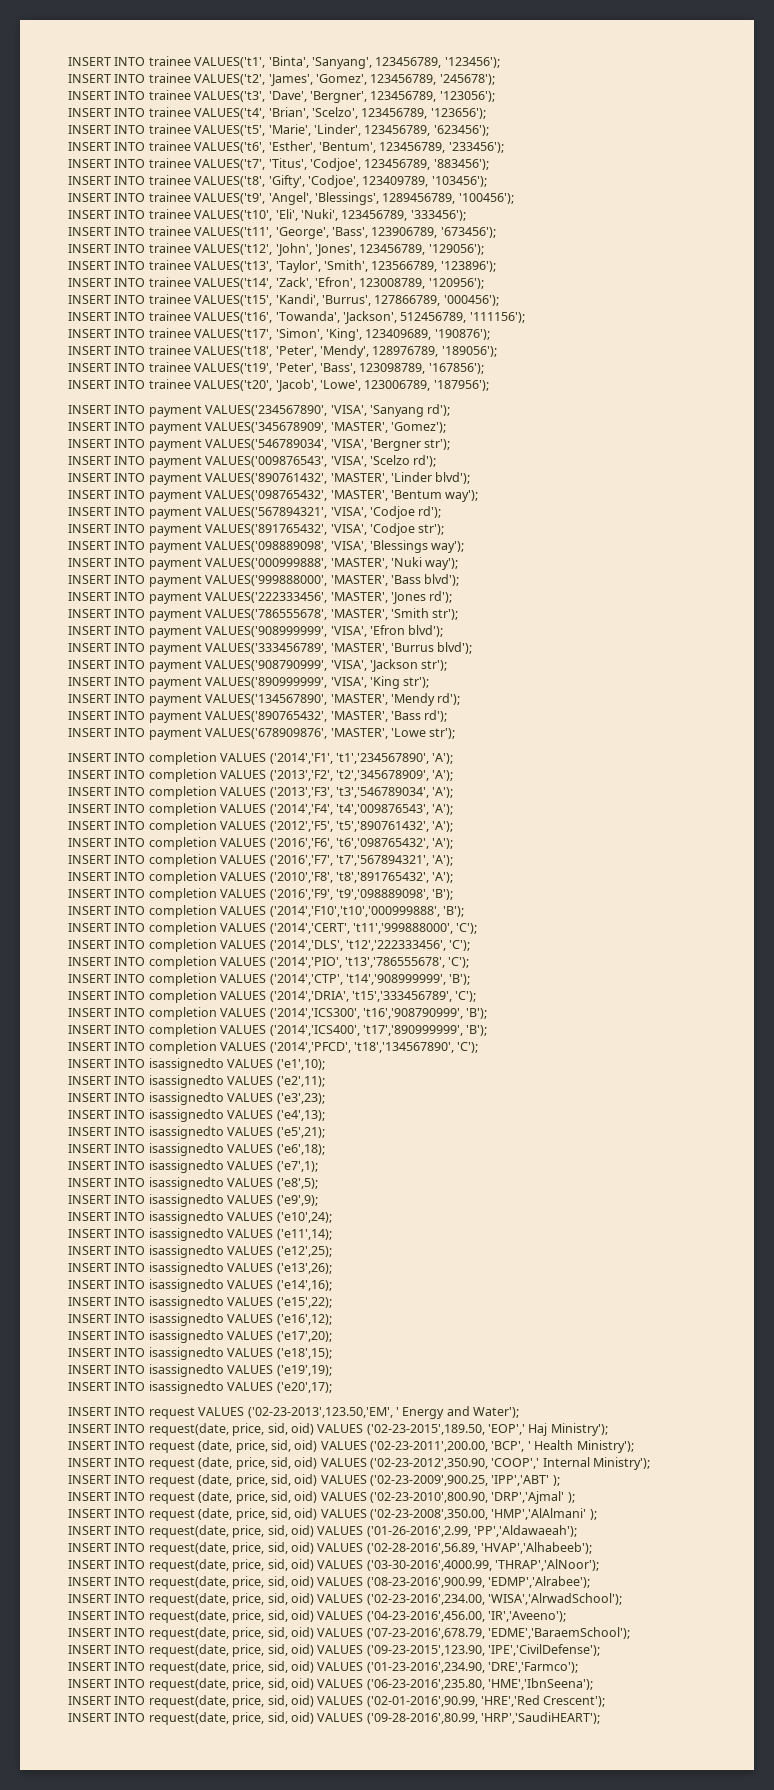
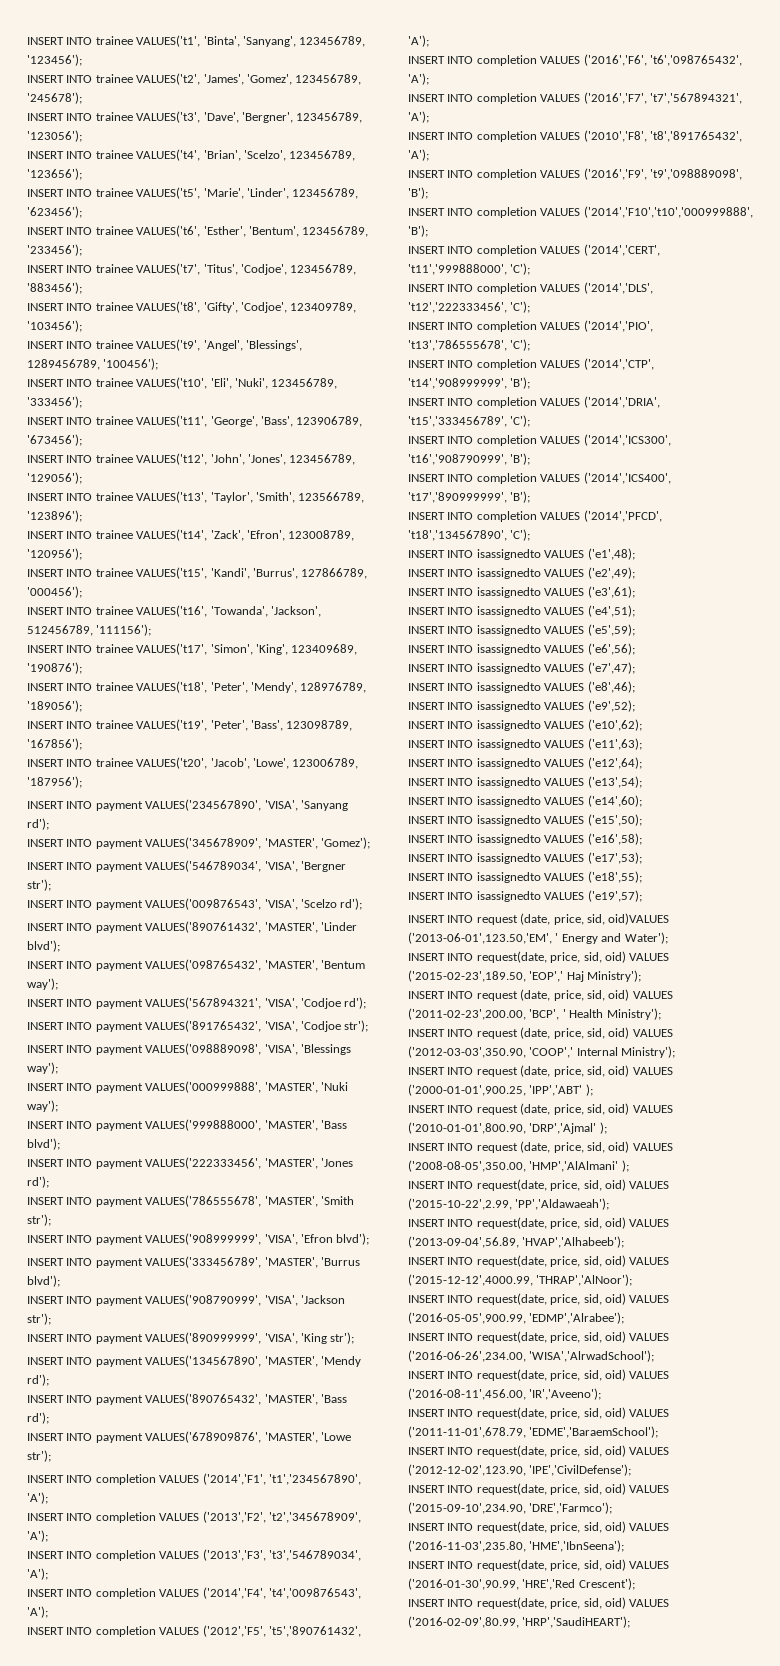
- INSERT INTO isassignedto VALUES ('e1',10);
- INSERT INTO isassignedto VALUES ('e2',11);
- INSERT INTO isassignedto VALUES ('e3',23);
- INSERT INTO isassignedto VALUES ('e4',13);
- INSERT INTO isassignedto VALUES ('e5',21);
- INSERT INTO isassignedto VALUES ('e6',18);
- INSERT INTO isassignedto VALUES ('e7',1);
- INSERT INTO isassignedto VALUES ('e8',5);
- INSERT INTO isassignedto VALUES ('e9',9);
- INSERT INTO isassignedto VALUES ('e10',24);
- INSERT INTO isassignedto VALUES ('e11',14);
- INSERT INTO isassignedto VALUES ('e12',25);
- INSERT INTO isassignedto VALUES ('e13',26);
- INSERT INTO isassignedto VALUES ('e14',16);
- INSERT INTO isassignedto VALUES ('e15',22);
- INSERT INTO isassignedto VALUES ('e16',12);
- INSERT INTO isassignedto VALUES ('e17',20);
- INSERT INTO isassignedto VALUES ('e18',15);
- INSERT INTO isassignedto VALUES ('e19',19);
- INSERT INTO isassignedto VALUES ('e20',17);
- INSERT INTO request VALUES ('02-23-2013',123.50,'EM', ' Energy and Water');
+ INSERT INTO isassignedto VALUES ('e1',48);
+ INSERT INTO isassignedto VALUES ('e2',49);
+ INSERT INTO isassignedto VALUES ('e3',61);
+ INSERT INTO isassignedto VALUES ('e4',51);
+ INSERT INTO isassignedto VALUES ('e5',59);
+ INSERT INTO isassignedto VALUES ('e6',56);
+ INSERT INTO isassignedto VALUES ('e7',47);
+ INSERT INTO isassignedto VALUES ('e8',46);
+ INSERT INTO isassignedto VALUES ('e9',52);
+ INSERT INTO isassignedto VALUES ('e10',62);
+ INSERT INTO isassignedto VALUES ('e11',63);
+ INSERT INTO isassignedto VALUES ('e12',64);
+ INSERT INTO isassignedto VALUES ('e13',54);
+ INSERT INTO isassignedto VALUES ('e14',60);
+ INSERT INTO isassignedto VALUES ('e15',50);
+ INSERT INTO isassignedto VALUES ('e16',58);
+ INSERT INTO isassignedto VALUES ('e17',53);
+ INSERT INTO isassignedto VALUES ('e18',55);
+ INSERT INTO isassignedto VALUES ('e19',57);
+ INSERT INTO request (date, price, sid, oid)VALUES ('2013-06-01',123.50,'EM', ' Energy and Water');
- INSERT INTO request(date, price, sid, oid) VALUES ('02-23-2015',189.50, 'EOP',' Haj Ministry');
+ INSERT INTO request(date, price, sid, oid) VALUES ('2015-02-23',189.50, 'EOP',' Haj Ministry');
- INSERT INTO request (date, price, sid, oid) VALUES ('02-23-2011',200.00, 'BCP', ' Health Ministry');
+ INSERT INTO request (date, price, sid, oid) VALUES ('2011-02-23',200.00, 'BCP', ' Health Ministry');
- INSERT INTO request (date, price, sid, oid) VALUES ('02-23-2012',350.90, 'COOP',' Internal Ministry');
+ INSERT INTO request (date, price, sid, oid) VALUES ('2012-03-03',350.90, 'COOP',' Internal Ministry');
- INSERT INTO request (date, price, sid, oid) VALUES ('02-23-2009',900.25, 'IPP','ABT' );
+ INSERT INTO request (date, price, sid, oid) VALUES ('2000-01-01',900.25, 'IPP','ABT' );
- INSERT INTO request (date, price, sid, oid) VALUES ('02-23-2010',800.90, 'DRP','Ajmal' );
+ INSERT INTO request (date, price, sid, oid) VALUES ('2010-01-01',800.90, 'DRP','Ajmal' );
- INSERT INTO request (date, price, sid, oid) VALUES ('02-23-2008',350.00, 'HMP','AlAlmani' );
+ INSERT INTO request (date, price, sid, oid) VALUES ('2008-08-05',350.00, 'HMP','AlAlmani' );
- INSERT INTO request(date, price, sid, oid) VALUES ('01-26-2016',2.99, 'PP','Aldawaeah');
+ INSERT INTO request(date, price, sid, oid) VALUES ('2015-10-22',2.99, 'PP','Aldawaeah');
- INSERT INTO request(date, price, sid, oid) VALUES ('02-28-2016',56.89, 'HVAP','Alhabeeb');
+ INSERT INTO request(date, price, sid, oid) VALUES ('2013-09-04',56.89, 'HVAP','Alhabeeb');
- INSERT INTO request(date, price, sid, oid) VALUES ('03-30-2016',4000.99, 'THRAP','AlNoor');
+ INSERT INTO request(date, price, sid, oid) VALUES ('2015-12-12',4000.99, 'THRAP','AlNoor');
- INSERT INTO request(date, price, sid, oid) VALUES ('08-23-2016',900.99, 'EDMP','Alrabee');
+ INSERT INTO request(date, price, sid, oid) VALUES ('2016-05-05',900.99, 'EDMP','Alrabee');
- INSERT INTO request(date, price, sid, oid) VALUES ('02-23-2016',234.00, 'WISA','AlrwadSchool');
+ INSERT INTO request(date, price, sid, oid) VALUES ('2016-06-26',234.00, 'WISA','AlrwadSchool');
- INSERT INTO request(date, price, sid, oid) VALUES ('04-23-2016',456.00, 'IR','Aveeno');
+ INSERT INTO request(date, price, sid, oid) VALUES ('2016-08-11',456.00, 'IR','Aveeno');
- INSERT INTO request(date, price, sid, oid) VALUES ('07-23-2016',678.79, 'EDME','BaraemSchool');
+ INSERT INTO request(date, price, sid, oid) VALUES ('2011-11-01',678.79, 'EDME','BaraemSchool');
- INSERT INTO request(date, price, sid, oid) VALUES ('09-23-2015',123.90, 'IPE','CivilDefense');
+ INSERT INTO request(date, price, sid, oid) VALUES ('2012-12-02',123.90, 'IPE','CivilDefense');
- INSERT INTO request(date, price, sid, oid) VALUES ('01-23-2016',234.90, 'DRE','Farmco');
+ INSERT INTO request(date, price, sid, oid) VALUES ('2015-09-10',234.90, 'DRE','Farmco');
- INSERT INTO request(date, price, sid, oid) VALUES ('06-23-2016',235.80, 'HME','IbnSeena');
+ INSERT INTO request(date, price, sid, oid) VALUES ('2016-11-03',235.80, 'HME','IbnSeena');
- INSERT INTO request(date, price, sid, oid) VALUES ('02-01-2016',90.99, 'HRE','Red Crescent');
+ INSERT INTO request(date, price, sid, oid) VALUES ('2016-01-30',90.99, 'HRE','Red Crescent');
- INSERT INTO request(date, price, sid, oid) VALUES ('09-28-2016',80.99, 'HRP','SaudiHEART');
+ INSERT INTO request(date, price, sid, oid) VALUES ('2016-02-09',80.99, 'HRP','SaudiHEART');

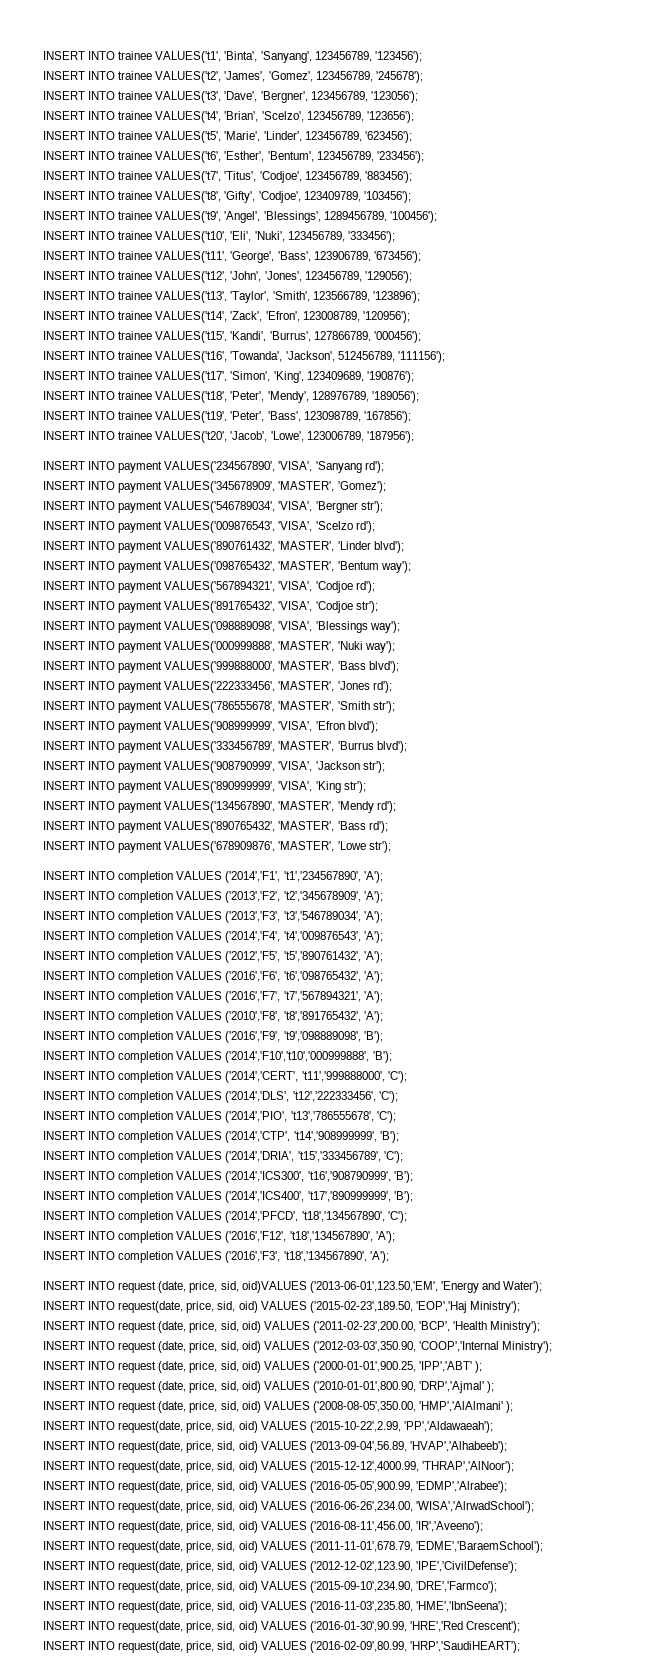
- INSERT INTO isassignedto VALUES ('e1',48);
- INSERT INTO isassignedto VALUES ('e2',49);
- INSERT INTO isassignedto VALUES ('e3',61);
- INSERT INTO isassignedto VALUES ('e4',51);
- INSERT INTO isassignedto VALUES ('e5',59);
- INSERT INTO isassignedto VALUES ('e6',56);
- INSERT INTO isassignedto VALUES ('e7',47);
- INSERT INTO isassignedto VALUES ('e8',46);
- INSERT INTO isassignedto VALUES ('e9',52);
- INSERT INTO isassignedto VALUES ('e10',62);
- INSERT INTO isassignedto VALUES ('e11',63);
- INSERT INTO isassignedto VALUES ('e12',64);
- INSERT INTO isassignedto VALUES ('e13',54);
- INSERT INTO isassignedto VALUES ('e14',60);
- INSERT INTO isassignedto VALUES ('e15',50);
- INSERT INTO isassignedto VALUES ('e16',58);
- INSERT INTO isassignedto VALUES ('e17',53);
- INSERT INTO isassignedto VALUES ('e18',55);
- INSERT INTO isassignedto VALUES ('e19',57);
+ INSERT INTO completion VALUES ('2016','F12', 't18','134567890', 'A');
+ INSERT INTO completion VALUES ('2016','F3', 't18','134567890', 'A');
- INSERT INTO request (date, price, sid, oid)VALUES ('2013-06-01',123.50,'EM', ' Energy and Water');
+ INSERT INTO request (date, price, sid, oid)VALUES ('2013-06-01',123.50,'EM', 'Energy and Water');
- INSERT INTO request(date, price, sid, oid) VALUES ('2015-02-23',189.50, 'EOP',' Haj Ministry');
+ INSERT INTO request(date, price, sid, oid) VALUES ('2015-02-23',189.50, 'EOP','Haj Ministry');
- INSERT INTO request (date, price, sid, oid) VALUES ('2011-02-23',200.00, 'BCP', ' Health Ministry');
+ INSERT INTO request (date, price, sid, oid) VALUES ('2011-02-23',200.00, 'BCP', 'Health Ministry');
- INSERT INTO request (date, price, sid, oid) VALUES ('2012-03-03',350.90, 'COOP',' Internal Ministry');
+ INSERT INTO request (date, price, sid, oid) VALUES ('2012-03-03',350.90, 'COOP','Internal Ministry');

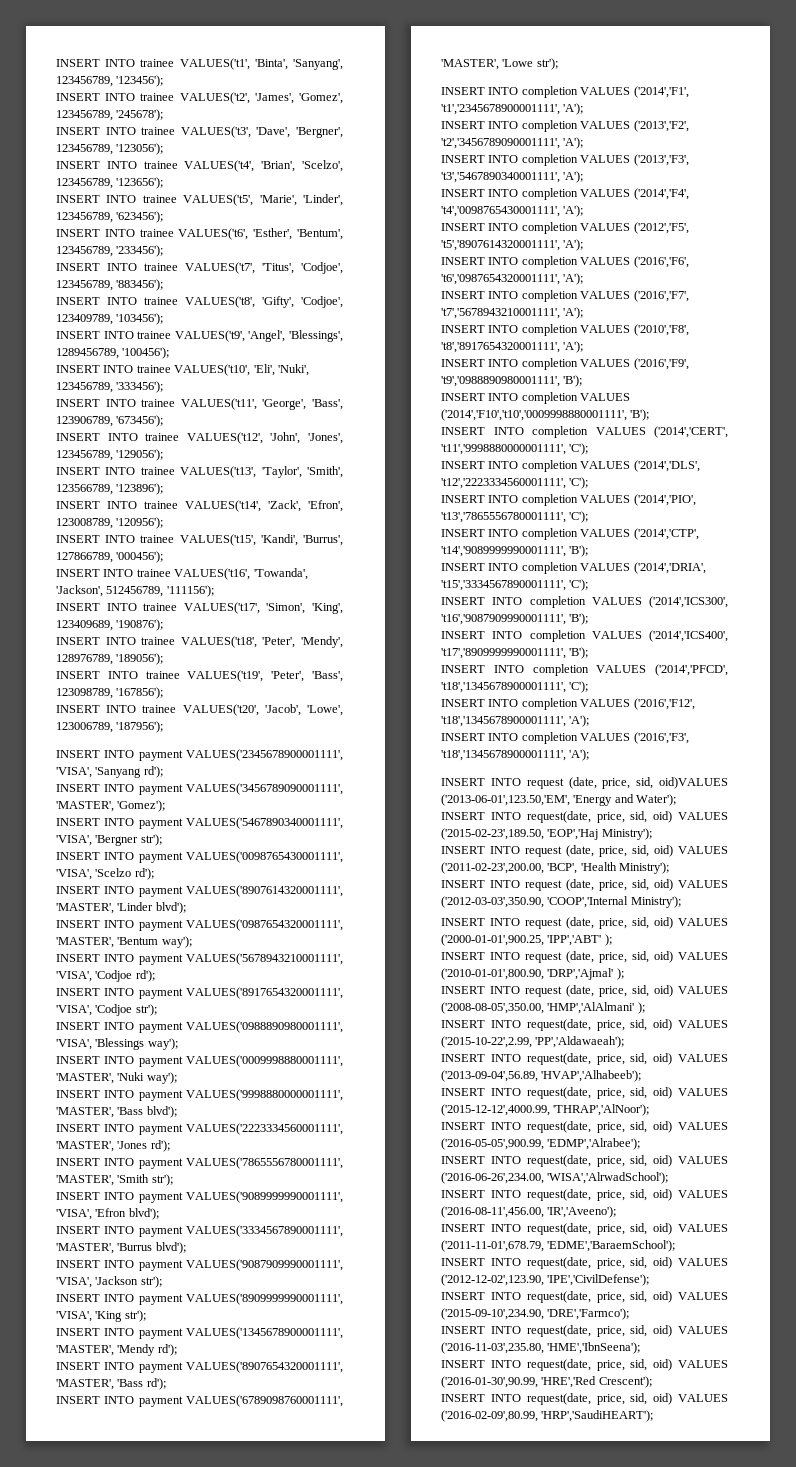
- INSERT INTO payment VALUES('234567890', 'VISA', 'Sanyang rd');
+ INSERT INTO payment VALUES('2345678900001111', 'VISA', 'Sanyang rd');
- INSERT INTO payment VALUES('345678909', 'MASTER', 'Gomez');
+ INSERT INTO payment VALUES('3456789090001111', 'MASTER', 'Gomez');
- INSERT INTO payment VALUES('546789034', 'VISA', 'Bergner str');
+ INSERT INTO payment VALUES('5467890340001111', 'VISA', 'Bergner str');
- INSERT INTO payment VALUES('009876543', 'VISA', 'Scelzo rd');
+ INSERT INTO payment VALUES('0098765430001111', 'VISA', 'Scelzo rd');
- INSERT INTO payment VALUES('890761432', 'MASTER', 'Linder blvd');
+ INSERT INTO payment VALUES('8907614320001111', 'MASTER', 'Linder blvd');
- INSERT INTO payment VALUES('098765432', 'MASTER', 'Bentum way');
+ INSERT INTO payment VALUES('0987654320001111', 'MASTER', 'Bentum way');
- INSERT INTO payment VALUES('567894321', 'VISA', 'Codjoe rd');
+ INSERT INTO payment VALUES('5678943210001111', 'VISA', 'Codjoe rd');
- INSERT INTO payment VALUES('891765432', 'VISA', 'Codjoe str');
+ INSERT INTO payment VALUES('8917654320001111', 'VISA', 'Codjoe str');
- INSERT INTO payment VALUES('098889098', 'VISA', 'Blessings way');
+ INSERT INTO payment VALUES('0988890980001111', 'VISA', 'Blessings way');
- INSERT INTO payment VALUES('000999888', 'MASTER', 'Nuki way');
+ INSERT INTO payment VALUES('0009998880001111', 'MASTER', 'Nuki way');
- INSERT INTO payment VALUES('999888000', 'MASTER', 'Bass blvd');
+ INSERT INTO payment VALUES('9998880000001111', 'MASTER', 'Bass blvd');
- INSERT INTO payment VALUES('222333456', 'MASTER', 'Jones rd');
+ INSERT INTO payment VALUES('2223334560001111', 'MASTER', 'Jones rd');
- INSERT INTO payment VALUES('786555678', 'MASTER', 'Smith str');
+ INSERT INTO payment VALUES('7865556780001111', 'MASTER', 'Smith str');
- INSERT INTO payment VALUES('908999999', 'VISA', 'Efron blvd');
+ INSERT INTO payment VALUES('9089999990001111', 'VISA', 'Efron blvd');
- INSERT INTO payment VALUES('333456789', 'MASTER', 'Burrus blvd');
+ INSERT INTO payment VALUES('3334567890001111', 'MASTER', 'Burrus blvd');
- INSERT INTO payment VALUES('908790999', 'VISA', 'Jackson str');
+ INSERT INTO payment VALUES('9087909990001111', 'VISA', 'Jackson str');
- INSERT INTO payment VALUES('890999999', 'VISA', 'King str');
+ INSERT INTO payment VALUES('8909999990001111', 'VISA', 'King str');
- INSERT INTO payment VALUES('134567890', 'MASTER', 'Mendy rd');
+ INSERT INTO payment VALUES('1345678900001111', 'MASTER', 'Mendy rd');
- INSERT INTO payment VALUES('890765432', 'MASTER', 'Bass rd');
+ INSERT INTO payment VALUES('8907654320001111', 'MASTER', 'Bass rd');
- INSERT INTO payment VALUES('678909876', 'MASTER', 'Lowe str');
+ INSERT INTO payment VALUES('6789098760001111', 'MASTER', 'Lowe str');
- INSERT INTO completion VALUES ('2014','F1', 't1','234567890', 'A');
+ INSERT INTO completion VALUES ('2014','F1', 't1','2345678900001111', 'A');
- INSERT INTO completion VALUES ('2013','F2', 't2','345678909', 'A');
+ INSERT INTO completion VALUES ('2013','F2', 't2','3456789090001111', 'A');
- INSERT INTO completion VALUES ('2013','F3', 't3','546789034', 'A');
+ INSERT INTO completion VALUES ('2013','F3', 't3','5467890340001111', 'A');
- INSERT INTO completion VALUES ('2014','F4', 't4','009876543', 'A');
+ INSERT INTO completion VALUES ('2014','F4', 't4','0098765430001111', 'A');
- INSERT INTO completion VALUES ('2012','F5', 't5','890761432', 'A');
+ INSERT INTO completion VALUES ('2012','F5', 't5','8907614320001111', 'A');
- INSERT INTO completion VALUES ('2016','F6', 't6','098765432', 'A');
+ INSERT INTO completion VALUES ('2016','F6', 't6','0987654320001111', 'A');
- INSERT INTO completion VALUES ('2016','F7', 't7','567894321', 'A');
+ INSERT INTO completion VALUES ('2016','F7', 't7','5678943210001111', 'A');
- INSERT INTO completion VALUES ('2010','F8', 't8','891765432', 'A');
+ INSERT INTO completion VALUES ('2010','F8', 't8','8917654320001111', 'A');
- INSERT INTO completion VALUES ('2016','F9', 't9','098889098', 'B');
- INSERT INTO completion VALUES ('2014','F10','t10','000999888', 'B');
+ INSERT INTO completion VALUES ('2016','F9', 't9','0988890980001111', 'B');
+ INSERT INTO completion VALUES ('2014','F10','t10','0009998880001111', 'B');
- INSERT INTO completion VALUES ('2014','CERT', 't11','999888000', 'C');
+ INSERT INTO completion VALUES ('2014','CERT', 't11','9998880000001111', 'C');
- INSERT INTO completion VALUES ('2014','DLS', 't12','222333456', 'C');
+ INSERT INTO completion VALUES ('2014','DLS', 't12','2223334560001111', 'C');
- INSERT INTO completion VALUES ('2014','PIO', 't13','786555678', 'C');
+ INSERT INTO completion VALUES ('2014','PIO', 't13','7865556780001111', 'C');
- INSERT INTO completion VALUES ('2014','CTP', 't14','908999999', 'B');
+ INSERT INTO completion VALUES ('2014','CTP', 't14','9089999990001111', 'B');
- INSERT INTO completion VALUES ('2014','DRIA', 't15','333456789', 'C');
+ INSERT INTO completion VALUES ('2014','DRIA', 't15','3334567890001111', 'C');
- INSERT INTO completion VALUES ('2014','ICS300', 't16','908790999', 'B');
+ INSERT INTO completion VALUES ('2014','ICS300', 't16','9087909990001111', 'B');
- INSERT INTO completion VALUES ('2014','ICS400', 't17','890999999', 'B');
+ INSERT INTO completion VALUES ('2014','ICS400', 't17','8909999990001111', 'B');
- INSERT INTO completion VALUES ('2014','PFCD', 't18','134567890', 'C');
+ INSERT INTO completion VALUES ('2014','PFCD', 't18','1345678900001111', 'C');
- INSERT INTO completion VALUES ('2016','F12', 't18','134567890', 'A');
+ INSERT INTO completion VALUES ('2016','F12', 't18','1345678900001111', 'A');
- INSERT INTO completion VALUES ('2016','F3', 't18','134567890', 'A');
+ INSERT INTO completion VALUES ('2016','F3', 't18','1345678900001111', 'A');

